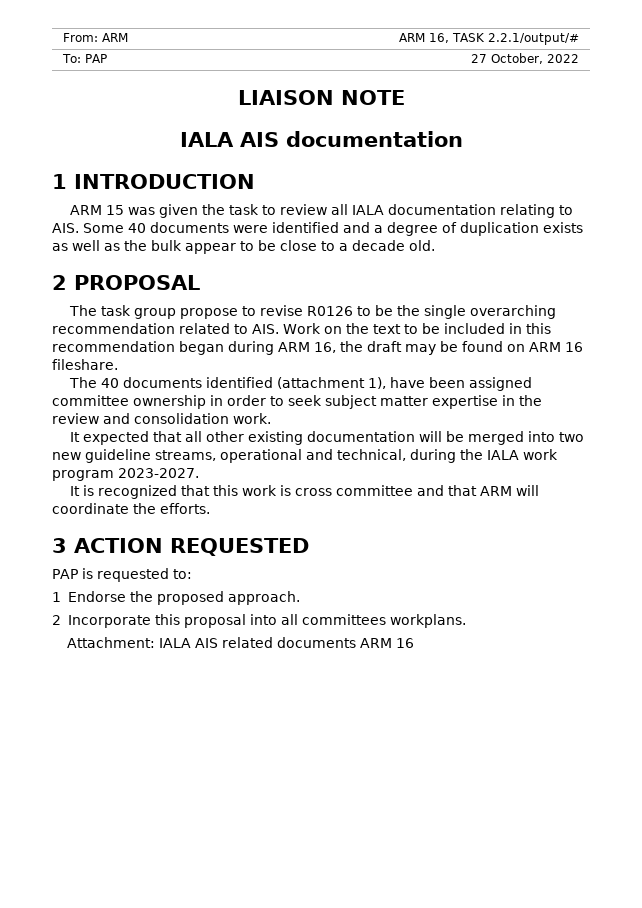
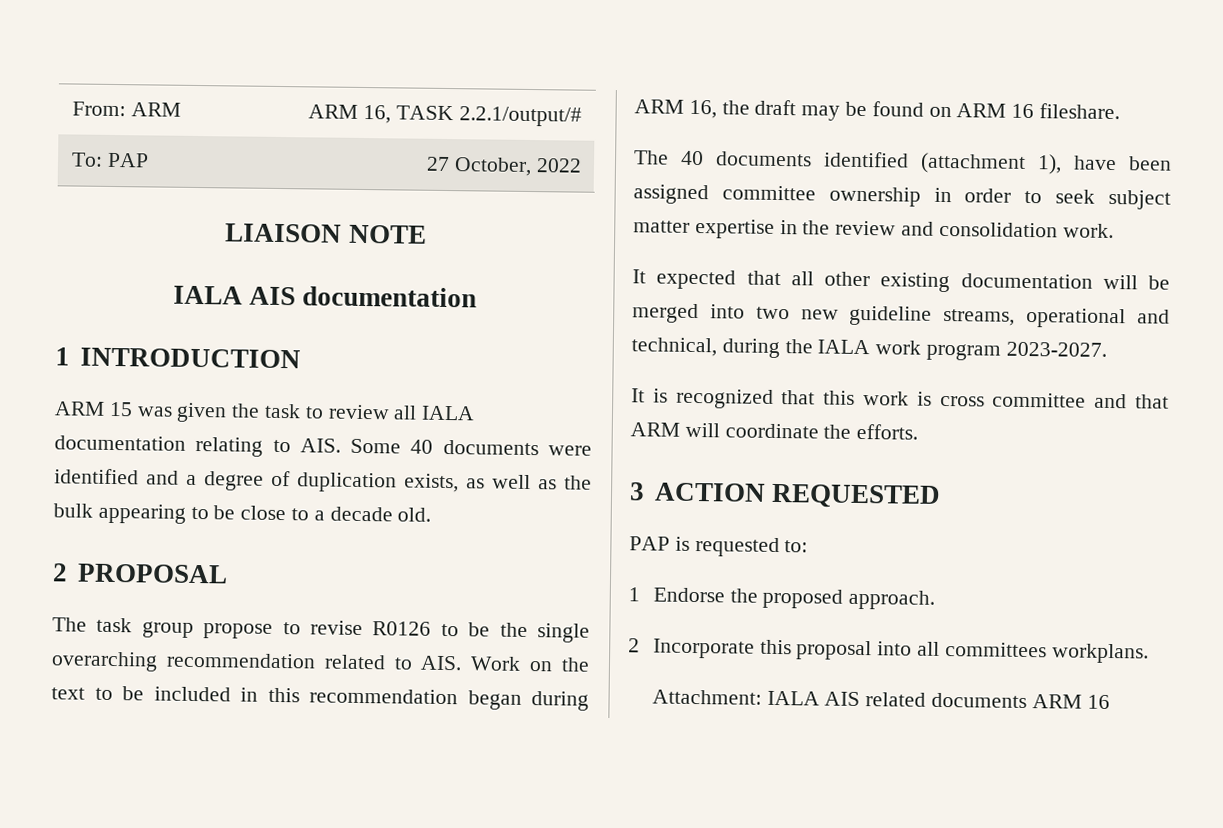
- ARM 15 was given the task to review all IALA documentation relating to AIS. Some 40 documents were identified and a degree of duplication exists as well as the bulk appear to be close to a decade old.
+ ARM 15 was given the task to review all IALA documentation relating to AIS. Some 40 documents were identified and a degree of duplication exists, as well as the bulk appearing to be close to a decade old.

